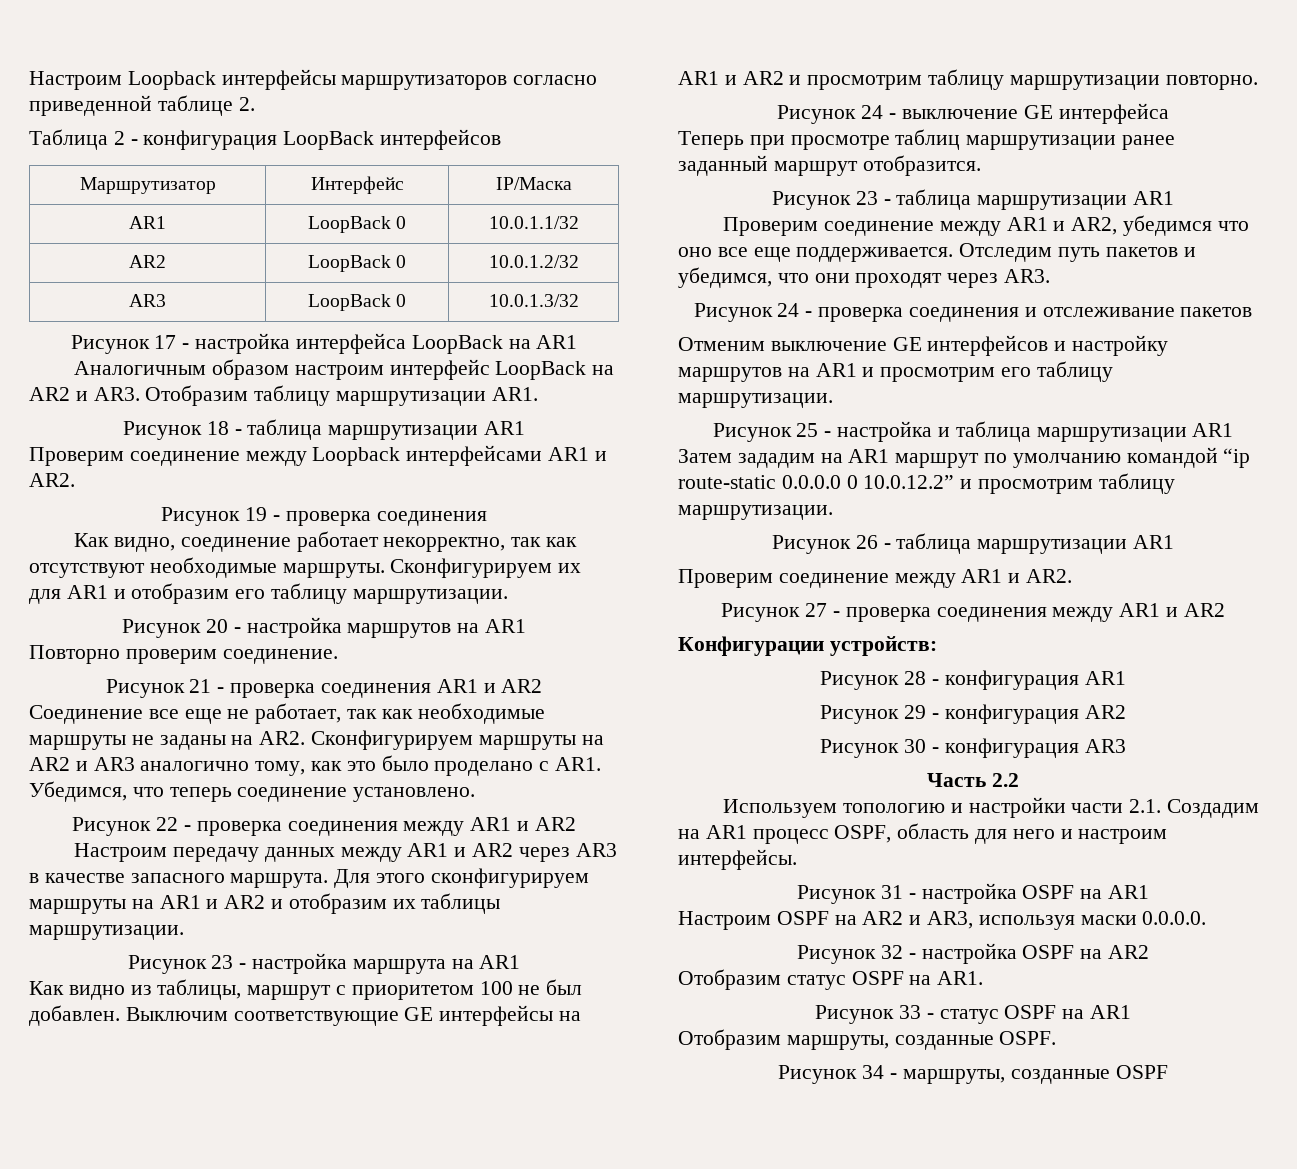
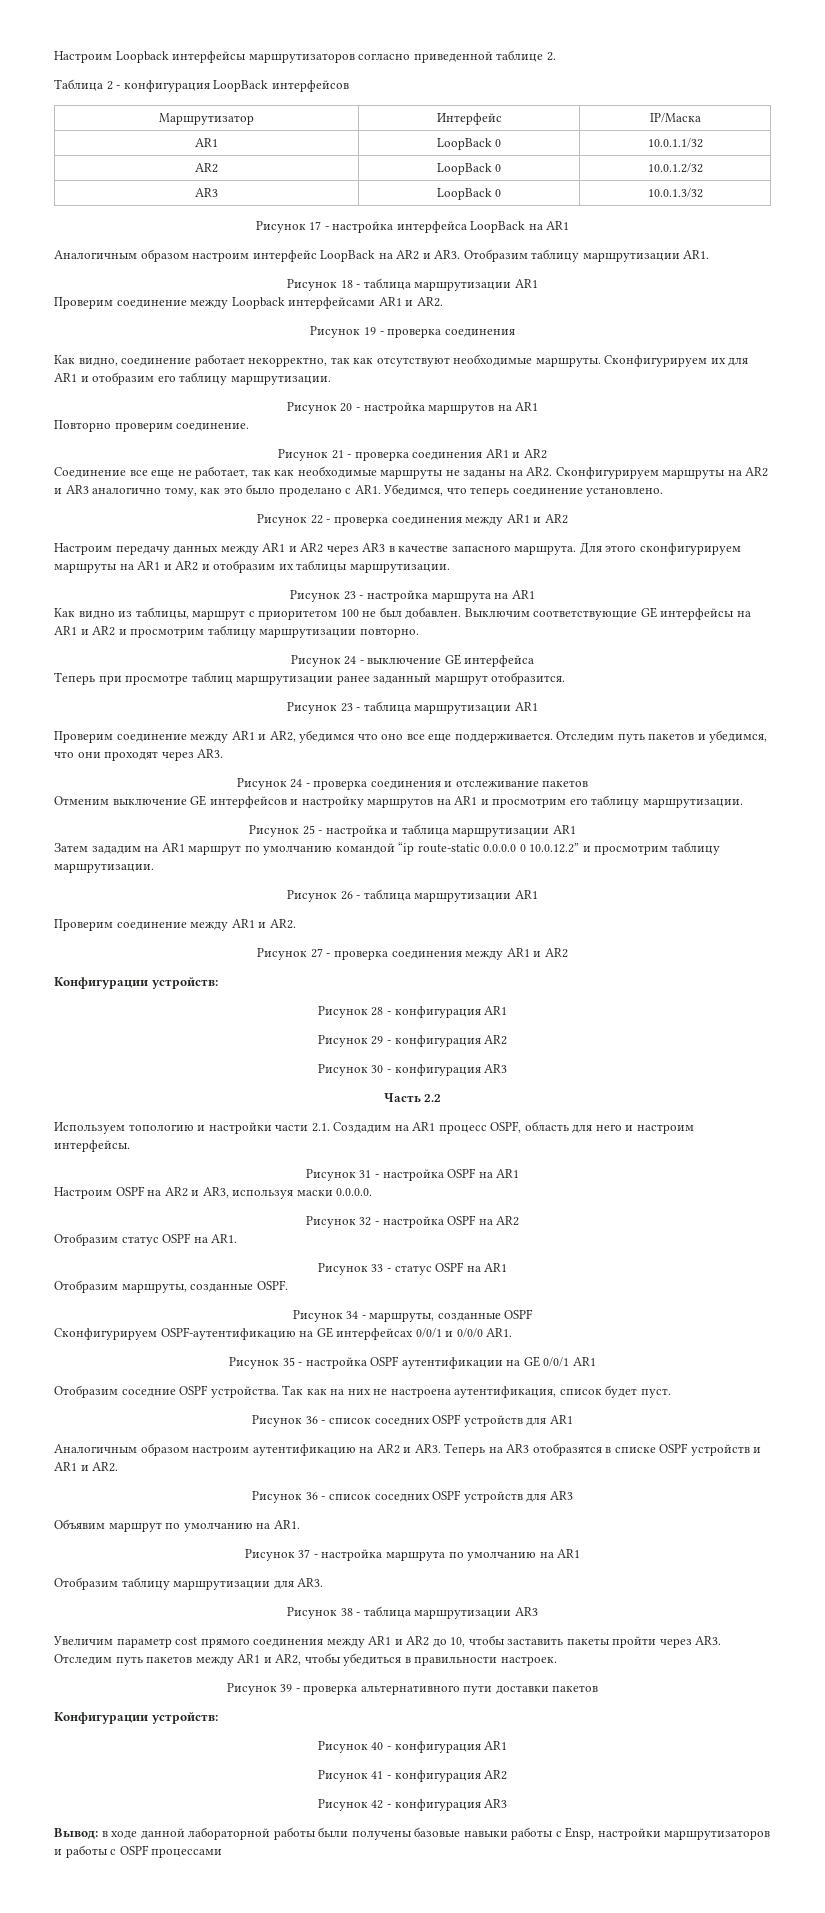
+ Сконфигурируем OSPF-аутентификацию на GE интерфейсах 0/0/1 и 0/0/0 AR1.
+ Рисунок 35 - настройка OSPF аутентификации на GE 0/0/1 AR1
+ Отобразим соседние OSPF устройства. Так как на них не настроена аутентификация, список будет пуст.
+ Рисунок 36 - список соседних OSPF устройств для AR1
+ Аналогичным образом настроим аутентификацию на AR2 и AR3. Теперь на AR3 отобразятся в списке OSPF устройств и AR1 и AR2.
+ Рисунок 36 - список соседних OSPF устройств для AR3
+ Объявим маршрут по умолчанию на AR1.
+ Рисунок 37 - настройка маршрута по умолчанию на AR1
+ Отобразим таблицу маршрутизации для AR3.
+ Рисунок 38 - таблица маршрутизации AR3
+ Увеличим параметр cost прямого соединения между AR1 и AR2 до 10, чтобы заставить пакеты пройти через AR3. Отследим путь пакетов между AR1 и AR2, чтобы убедиться в правильности настроек.
+ Рисунок 39 - проверка альтернативного пути доставки пакетов
+ Конфигурации устройств:
+ Рисунок 40 - конфигурация AR1
+ Рисунок 41 - конфигурация AR2
+ Рисунок 42 - конфигурация AR3
+ Вывод: в ходе данной лабораторной работы были получены базовые навыки работы с Ensp, настройки маршрутизаторов и работы с OSPF процессами

